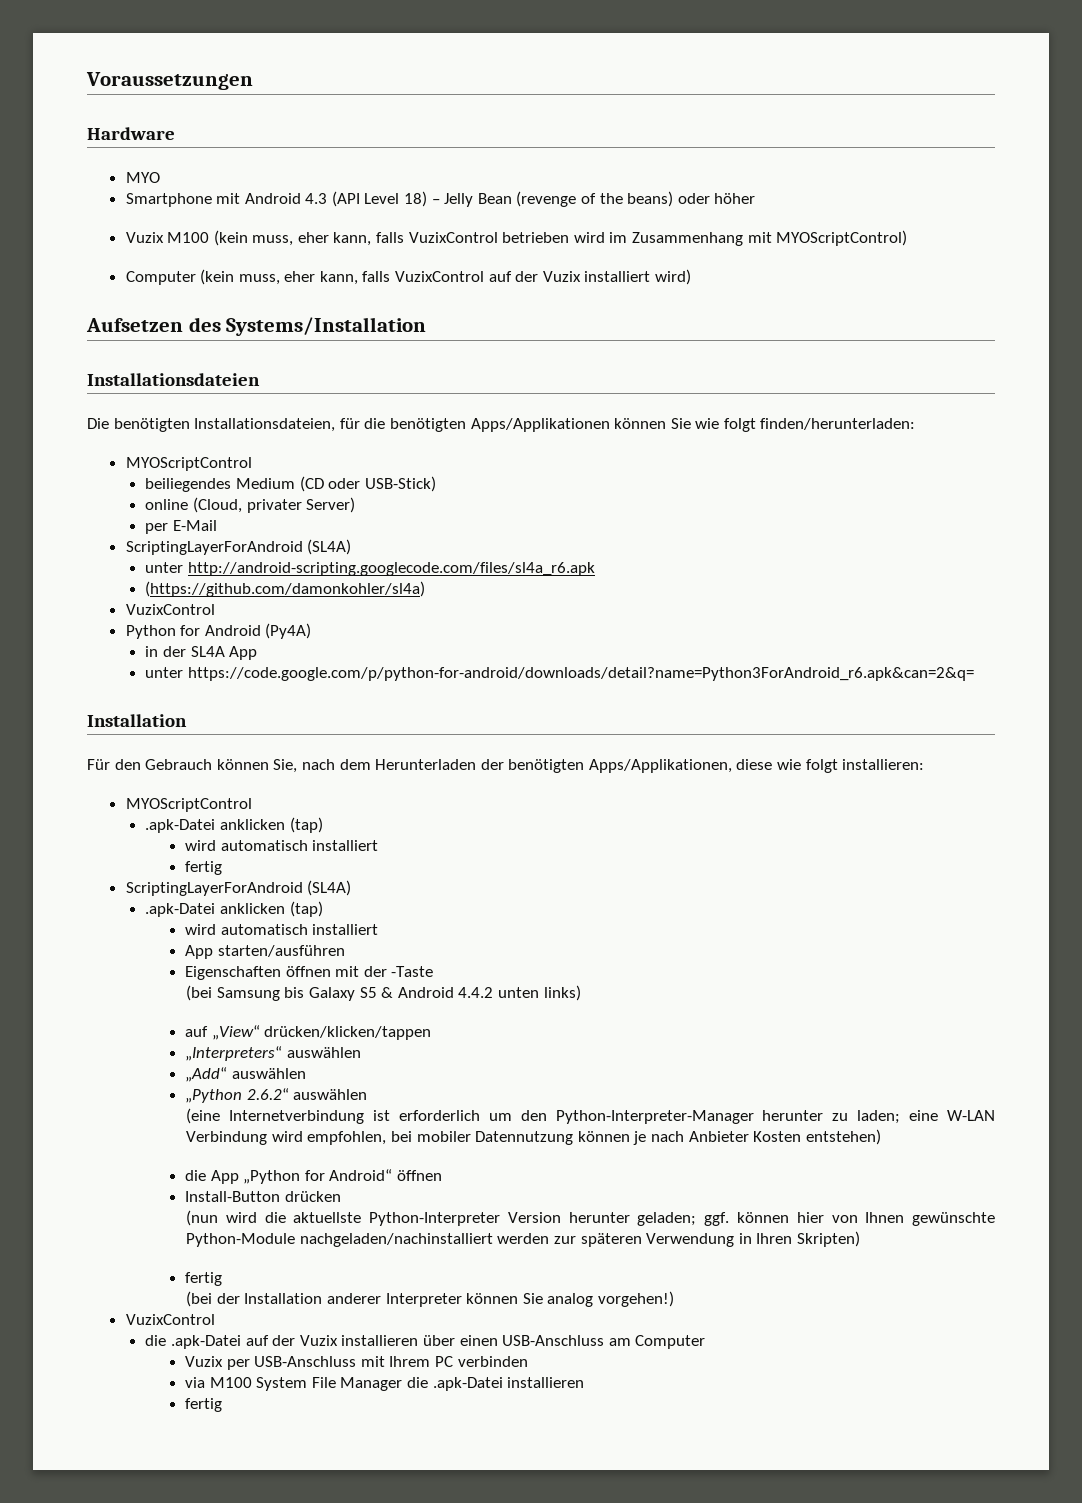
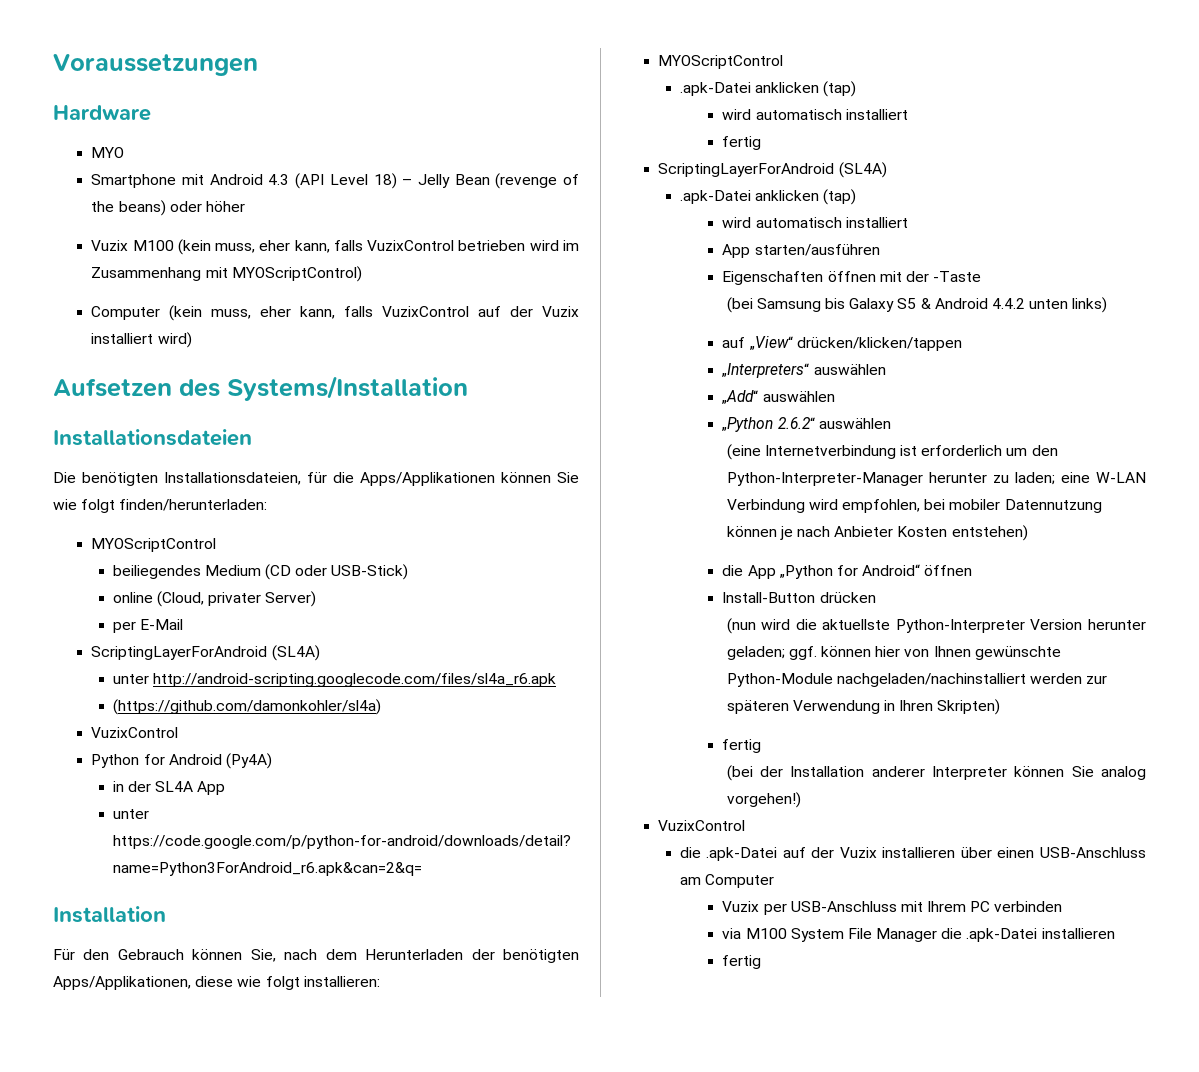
- Die benötigten Installationsdateien, für die benötigten Apps/Applikationen können Sie wie folgt finden/herunterladen:
+ Die benötigten Installationsdateien, für die Apps/Applikationen können Sie wie folgt finden/herunterladen:

